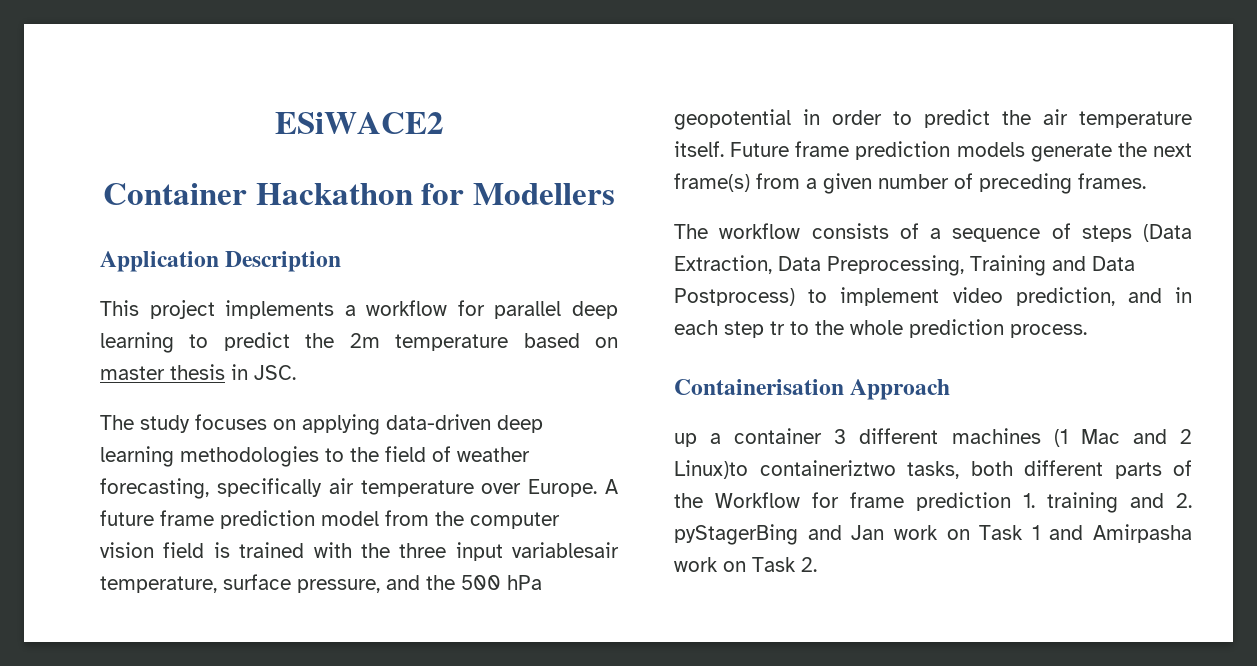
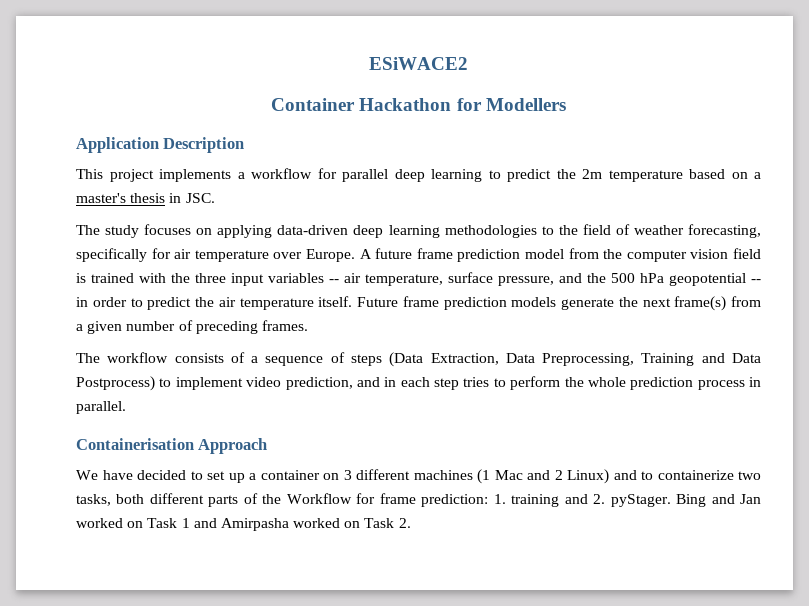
- This project implements a workflow for parallel deep learning to predict the 2m temperature based on master thesis in JSC.
+ This project implements a workflow for parallel deep learning to predict the 2m temperature based on a master's thesis in JSC.
- The study focuses on applying data-driven deep learning methodologies to the field of weather forecasting, specifically air temperature over Europe.
+ The study focuses on applying data-driven deep learning methodologies to the field of weather forecasting, specifically for air temperature over Europe.
- A future frame prediction model from the computer vision field is trained with the three input variablesair temperature, surface pressure, and the 500 hPa geopotential in order to predict the air temperature itself.
+ A future frame prediction model from the computer vision field is trained with the three input variables -- air temperature, surface pressure, and the 500 hPa geopotential -- in order to predict the air temperature itself.
- The workflow consists of a sequence of steps (Data Extraction, Data Preprocessing, Training and Data Postprocess) to implement video prediction, and in each step tr to the whole prediction process.
+ The workflow consists of a sequence of steps (Data Extraction, Data Preprocessing, Training and Data Postprocess) to implement video prediction, and in each step tries to perform the whole prediction process in parallel.
  Containerisation Approach
- up a container 3 different machines (1 Mac and 2 Linux)to containeriztwo tasks, both different parts of the Workflow for frame prediction 1. training and 2. pyStagerBing and Jan work on Task 1 and Amirpasha work on Task 2.
+ We have decided to set up a container on 3 different machines (1 Mac and 2 Linux) and to containerize two tasks, both different parts of the Workflow for frame prediction: 1. training and 2. pyStager. Bing and Jan worked on Task 1 and Amirpasha worked on Task 2.

